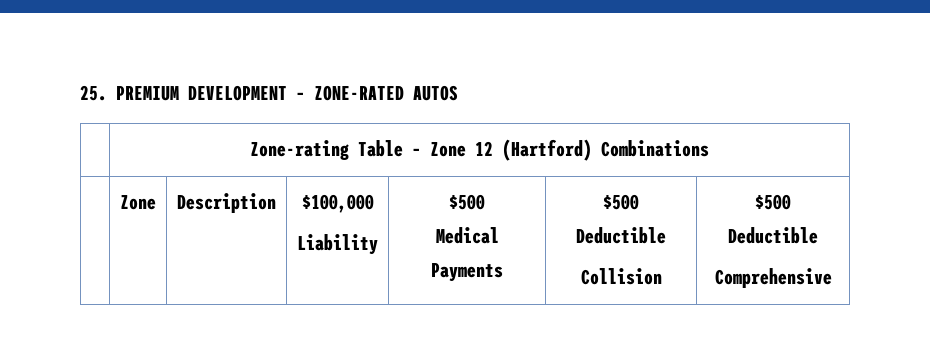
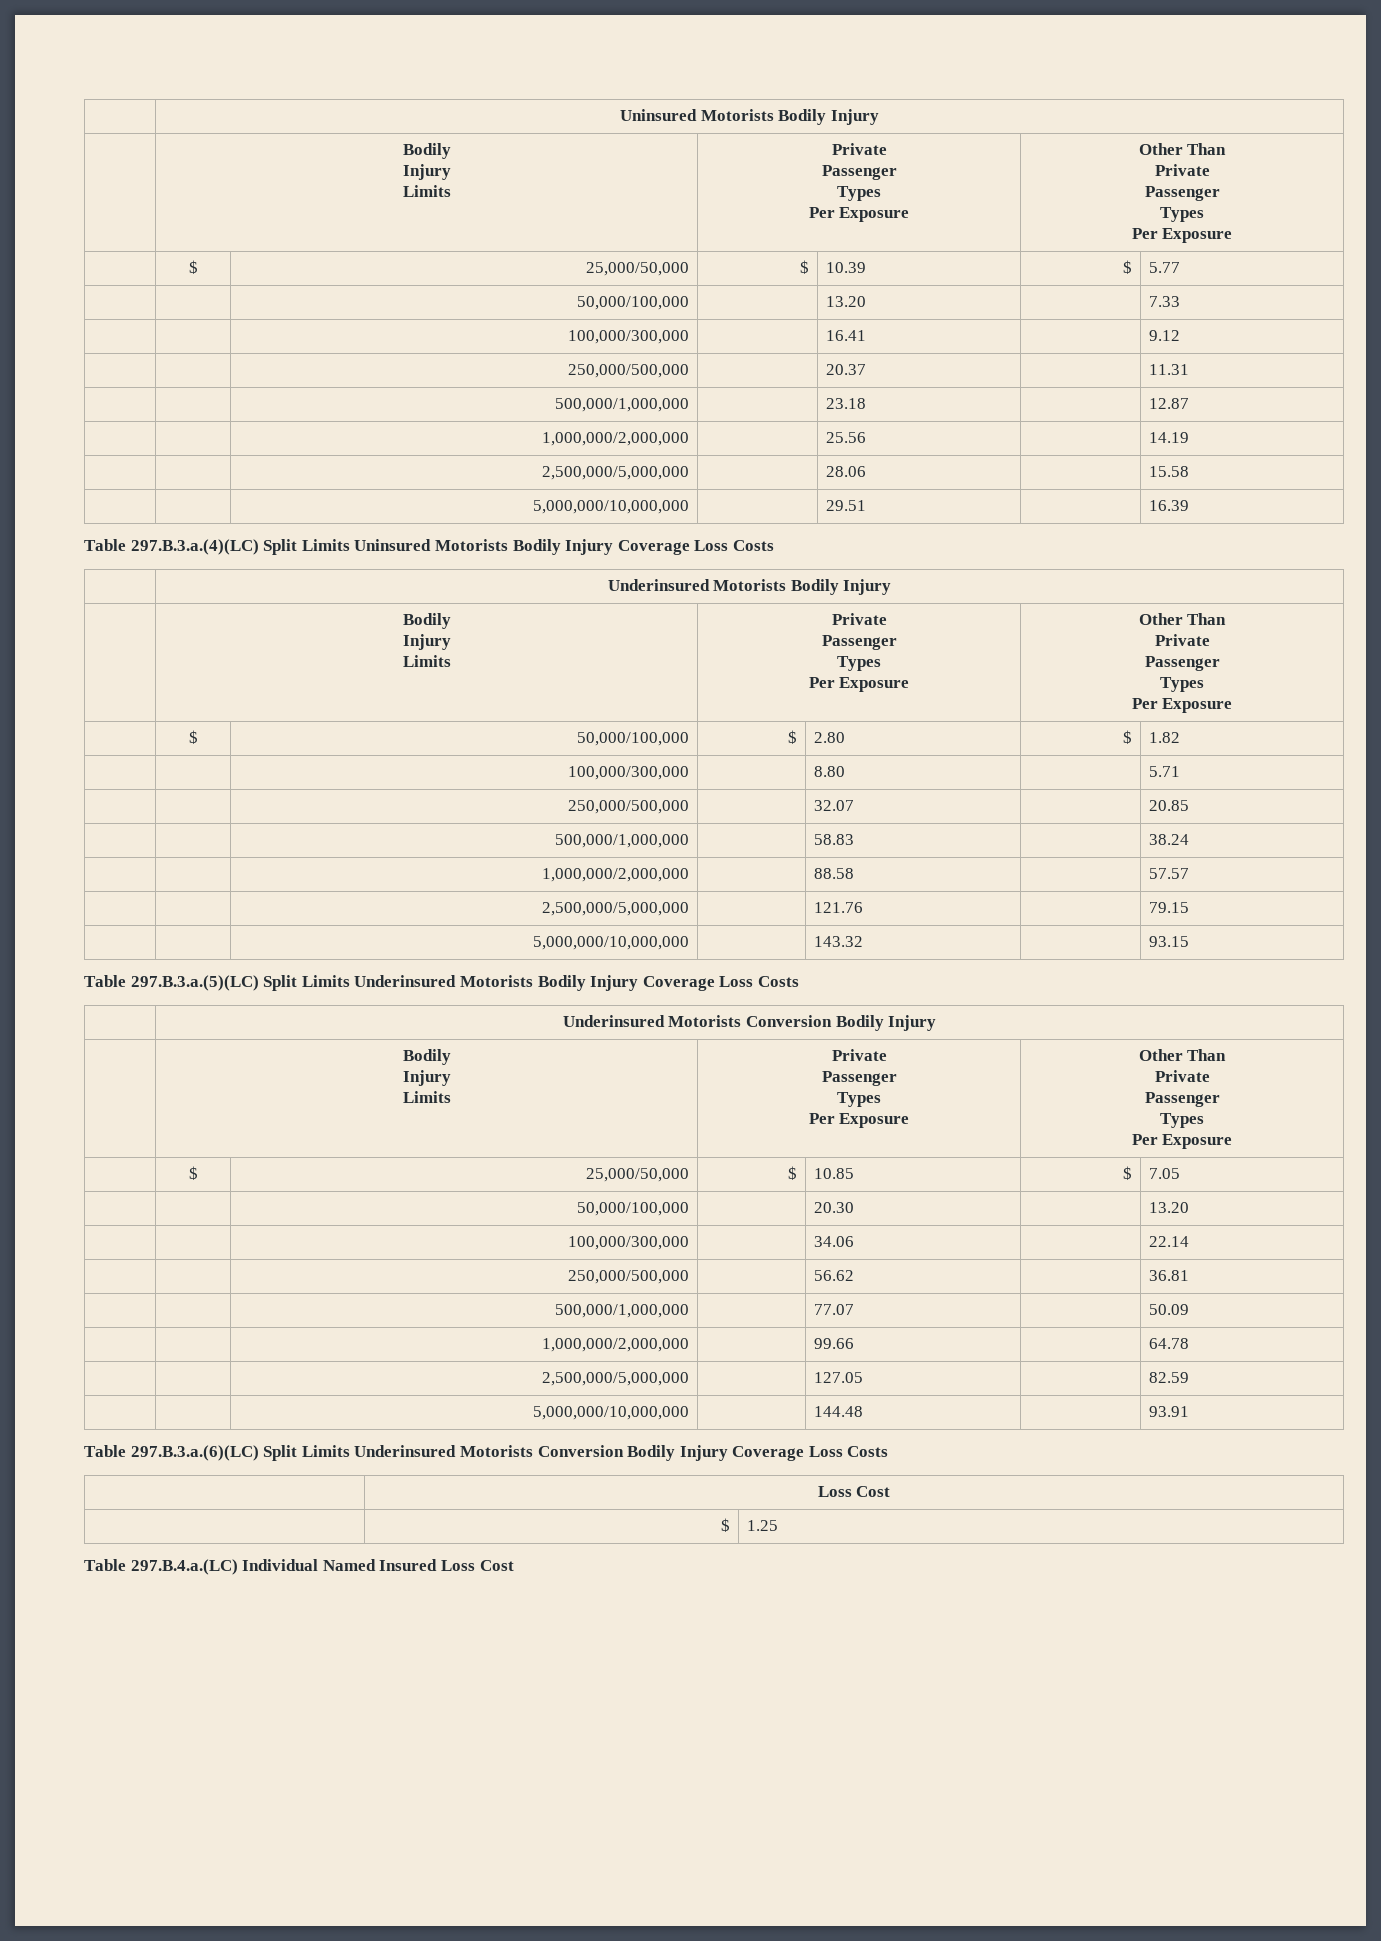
- 25. PREMIUM DEVELOPMENT – ZONE-RATED AUTOS
- | Zone-rating Table – Zone 12 (Hartford) Combinations
- | Zone | Description | $100,000
- Liability | $500
- Medical Payments | $500 Deductible
- Collision | $500 Deductible
- Comprehensive
+ | Uninsured Motorists Bodily Injury
+ | Bodily
+ Injury
+ Limits | Private
+ Passenger
+ Types
+ Per Exposure | Other Than
+ Private
+ Passenger
+ Types
+ Per Exposure
+ | $ | 25,000/50,000 | $ | 10.39 | $ | 5.77
+ | | 50,000/100,000 | | 13.20 | | 7.33
+ | | 100,000/300,000 | | 16.41 | | 9.12
+ | | 250,000/500,000 | | 20.37 | | 11.31
+ | | 500,000/1,000,000 | | 23.18 | | 12.87
+ | | 1,000,000/2,000,000 | | 25.56 | | 14.19
+ | | 2,500,000/5,000,000 | | 28.06 | | 15.58
+ | | 5,000,000/10,000,000 | | 29.51 | | 16.39
+ Table 297.B.3.a.(4)(LC) Split Limits Uninsured Motorists Bodily Injury Coverage Loss Costs
+ | Underinsured Motorists Bodily Injury
+ | Bodily
+ Injury
+ Limits | Private
+ Passenger
+ Types
+ Per Exposure | Other Than
+ Private
+ Passenger
+ Types
+ Per Exposure
+ | $ | 50,000/100,000 | $ | 2.80 | $ | 1.82
+ | | 100,000/300,000 | | 8.80 | | 5.71
+ | | 250,000/500,000 | | 32.07 | | 20.85
+ | | 500,000/1,000,000 | | 58.83 | | 38.24
+ | | 1,000,000/2,000,000 | | 88.58 | | 57.57
+ | | 2,500,000/5,000,000 | | 121.76 | | 79.15
+ | | 5,000,000/10,000,000 | | 143.32 | | 93.15
+ Table 297.B.3.a.(5)(LC) Split Limits Underinsured Motorists Bodily Injury Coverage Loss Costs
+ | Underinsured Motorists Conversion Bodily Injury
+ | Bodily
+ Injury
+ Limits | Private
+ Passenger
+ Types
+ Per Exposure | Other Than
+ Private
+ Passenger
+ Types
+ Per Exposure
+ | $ | 25,000/50,000 | $ | 10.85 | $ | 7.05
+ | | 50,000/100,000 | | 20.30 | | 13.20
+ | | 100,000/300,000 | | 34.06 | | 22.14
+ | | 250,000/500,000 | | 56.62 | | 36.81
+ | | 500,000/1,000,000 | | 77.07 | | 50.09
+ | | 1,000,000/2,000,000 | | 99.66 | | 64.78
+ | | 2,500,000/5,000,000 | | 127.05 | | 82.59
+ | | 5,000,000/10,000,000 | | 144.48 | | 93.91
+ Table 297.B.3.a.(6)(LC) Split Limits Underinsured Motorists Conversion Bodily Injury Coverage Loss Costs
+ | Loss Cost
+ | $ | 1.25
+ Table 297.B.4.a.(LC) Individual Named Insured Loss Cost

